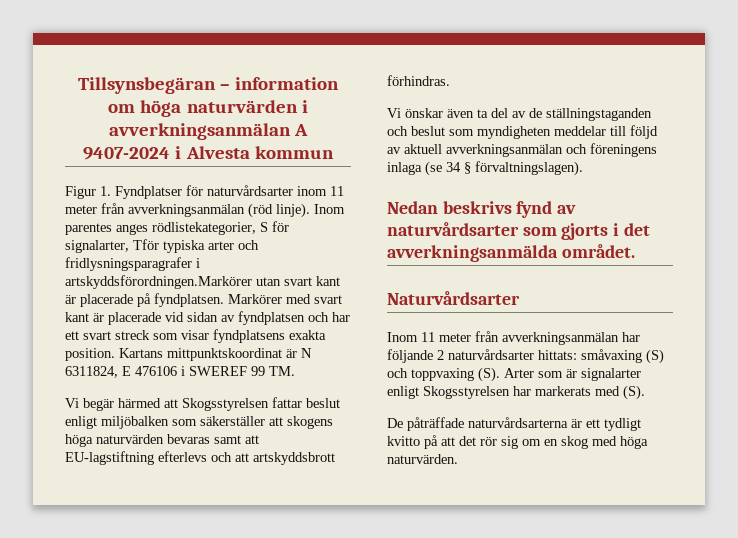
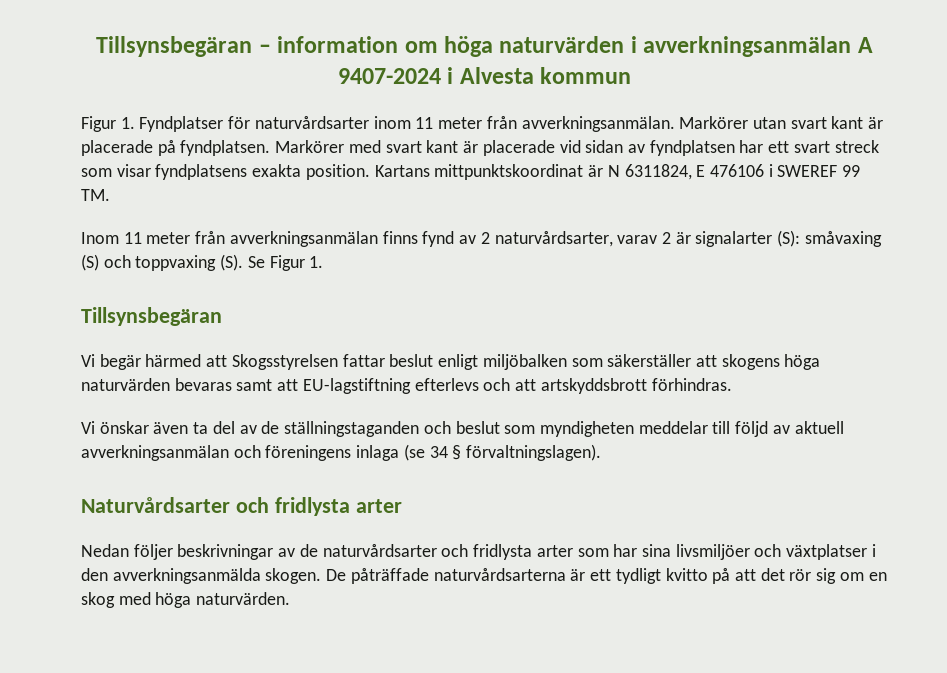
- Figur 1. Fyndplatser för naturvårdsarter inom 11 meter från avverkningsanmälan (röd linje). Inom parentes anges rödlistekategorier, S för signalarter, Tför typiska arter och fridlysningsparagrafer i artskyddsförordningen.Markörer utan svart kant är placerade på fyndplatsen.
+ Figur 1. Fyndplatser för naturvårdsarter inom 11 meter från avverkningsanmälan. Markörer utan svart kant är placerade på fyndplatsen.
- Markörer med svart kant är placerade vid sidan av fyndplatsen och har ett svart streck som visar fyndplatsens exakta position.
+ Markörer med svart kant är placerade vid sidan av fyndplatsen har ett svart streck som visar fyndplatsens exakta position.
+ Inom 11 meter från avverkningsanmälan finns fynd av 2 naturvårdsarter, varav 2 är signalarter (S): småvaxing (S) och toppvaxing (S). Se Figur 1.
+ Tillsynsbegäran
- Nedan beskrivs fynd av naturvårdsarter som gjorts i det avverkningsanmälda området.
- Naturvårdsarter
- Inom 11 meter från avverkningsanmälan har följande 2 naturvårdsarter hittats: småvaxing (S) och toppvaxing (S). Arter som är signalarter enligt Skogsstyrelsen har markerats med (S).
- De påträffade naturvårdsarterna är ett tydligt kvitto på att det rör sig om en skog med höga naturvärden.
+ Naturvårdsarter och fridlysta arter
+ Nedan följer beskrivningar av de naturvårdsarter och fridlysta arter som har sina livsmiljöer och växtplatser i den avverkningsanmälda skogen. De påträffade naturvårdsarterna är ett tydligt kvitto på att det rör sig om en skog med höga naturvärden.

